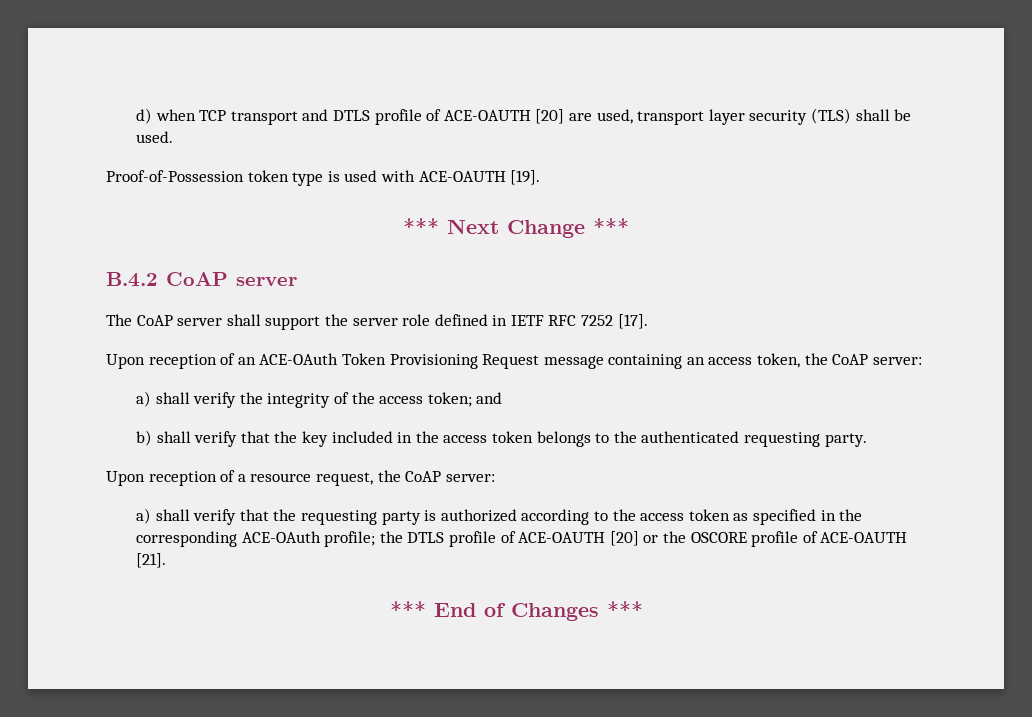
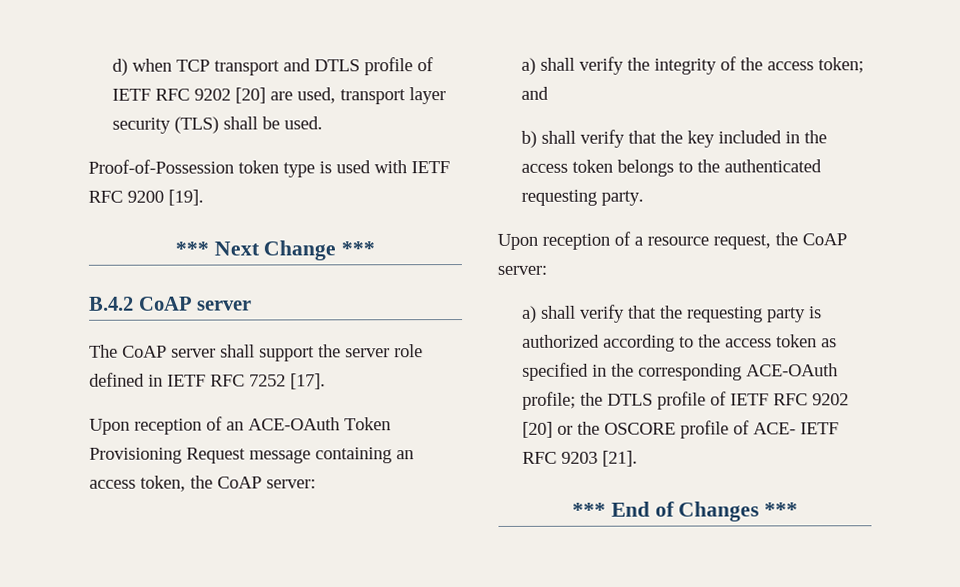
- d) when TCP transport and DTLS profile of ACE-OAUTH [20] are used, transport layer security (TLS) shall be used.
+ d) when TCP transport and DTLS profile of IETF RFC 9202 [20] are used, transport layer security (TLS) shall be used.
- Proof-of-Possession token type is used with ACE-OAUTH [19].
+ Proof-of-Possession token type is used with IETF RFC 9200 [19].
- a) shall verify that the requesting party is authorized according to the access token as specified in the corresponding ACE-OAuth profile; the DTLS profile of ACE-OAUTH [20] or the OSCORE profile of ACE-OAUTH [21].
+ a) shall verify that the requesting party is authorized according to the access token as specified in the corresponding ACE-OAuth profile; the DTLS profile of IETF RFC 9202 [20] or the OSCORE profile of ACE- IETF RFC 9203 [21].

